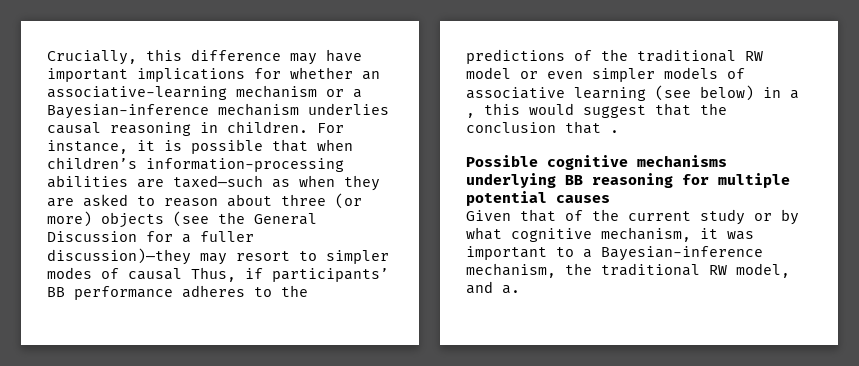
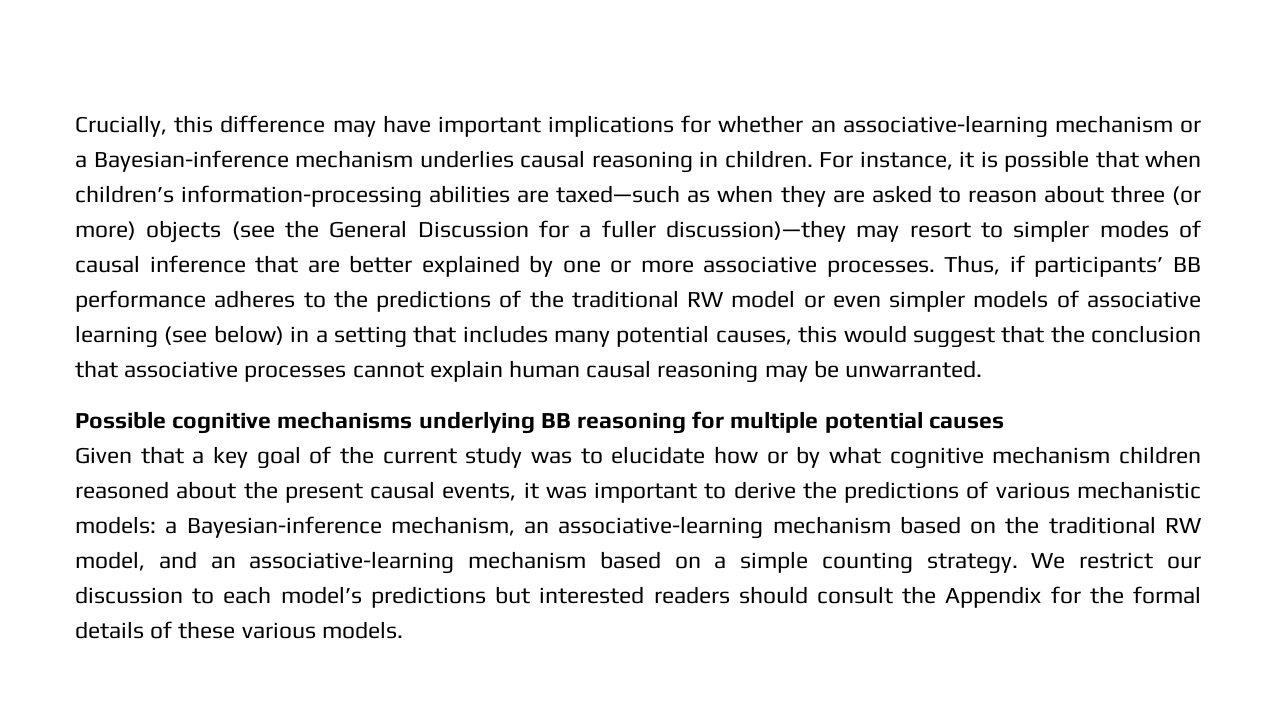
- For instance, it is possible that when children’s information-processing abilities are taxed—such as when they are asked to reason about three (or more) objects (see the General Discussion for a fuller discussion)—they may resort to simpler modes of causal Thus, if participants’ BB performance adheres to the predictions of the traditional RW model or even simpler models of associative learning (see below) in a , this would suggest that the conclusion that .
+ For instance, it is possible that when children’s information-processing abilities are taxed—such as when they are asked to reason about three (or more) objects (see the General Discussion for a fuller discussion)—they may resort to simpler modes of causal inference that are better explained by one or more associative processes. Thus, if participants’ BB performance adheres to the predictions of the traditional RW model or even simpler models of associative learning (see below) in a setting that includes many potential causes, this would suggest that the conclusion that associative processes cannot explain human causal reasoning may be unwarranted.
- Given that of the current study or by what cognitive mechanism, it was important to a Bayesian-inference mechanism, the traditional RW model, and a.
+ Given that a key goal of the current study was to elucidate how or by what cognitive mechanism children reasoned about the present causal events, it was important to derive the predictions of various mechanistic models: a Bayesian-inference mechanism, an associative-learning mechanism based on the traditional RW model, and an associative-learning mechanism based on a simple counting strategy. We restrict our discussion to each model’s predictions but interested readers should consult the Appendix for the formal details of these various models.

